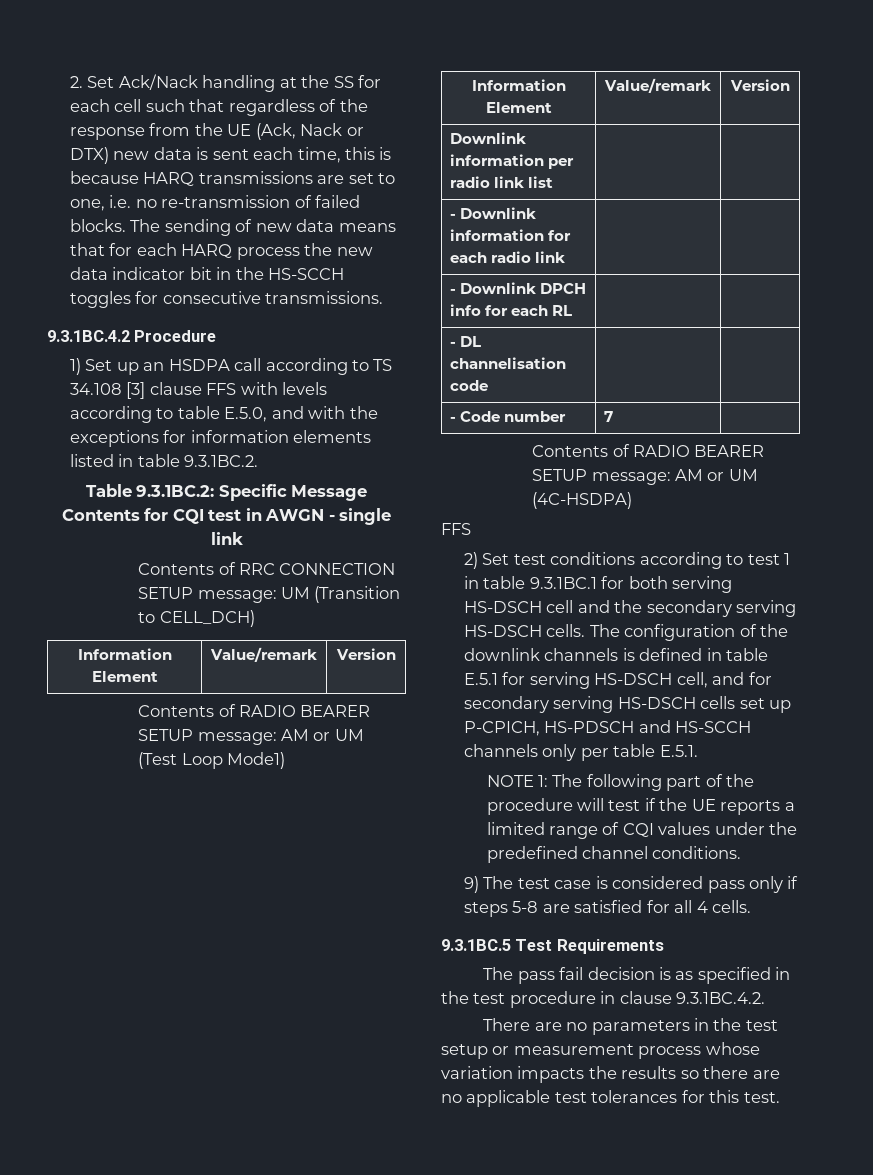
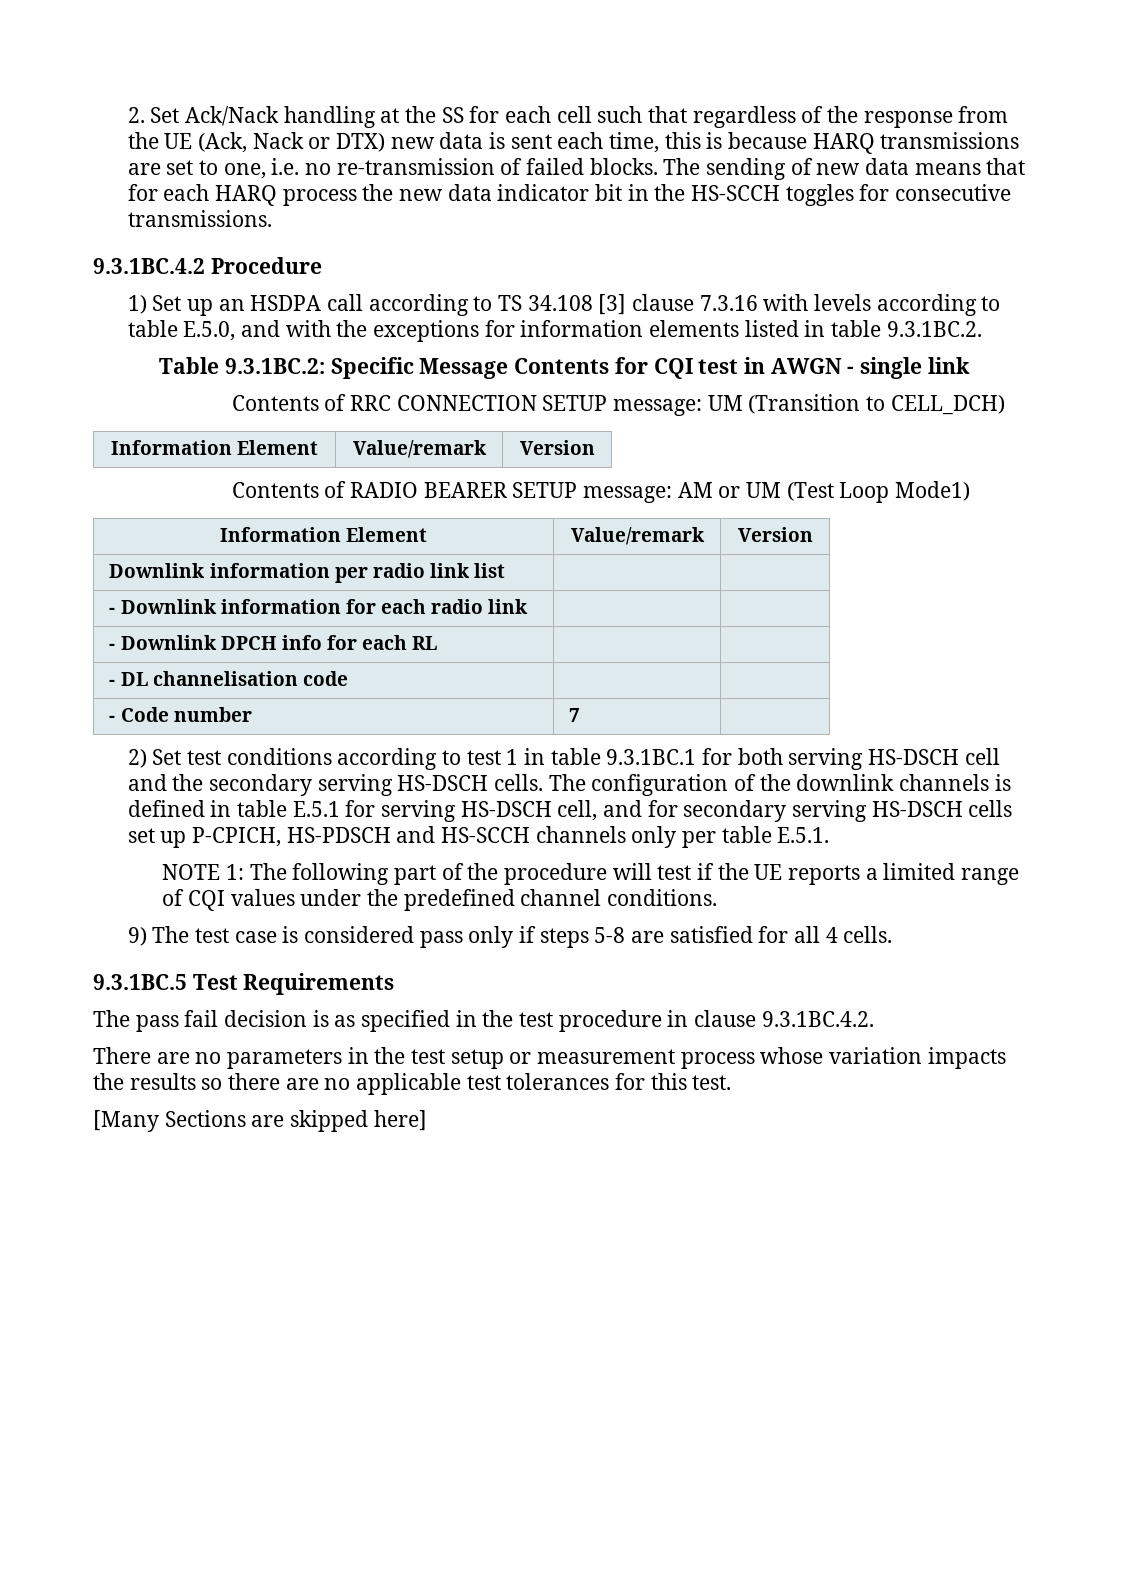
- 1) Set up an HSDPA call according to TS 34.108 [3] clause FFS with levels according to table E.5.0, and with the exceptions for information elements listed in table 9.3.1BC.2.
+ 1) Set up an HSDPA call according to TS 34.108 [3] clause 7.3.16 with levels according to table E.5.0, and with the exceptions for information elements listed in table 9.3.1BC.2.
- Contents of RADIO BEARER SETUP message: AM or UM (4C-HSDPA)
- FFS
+ [Many Sections are skipped here]

